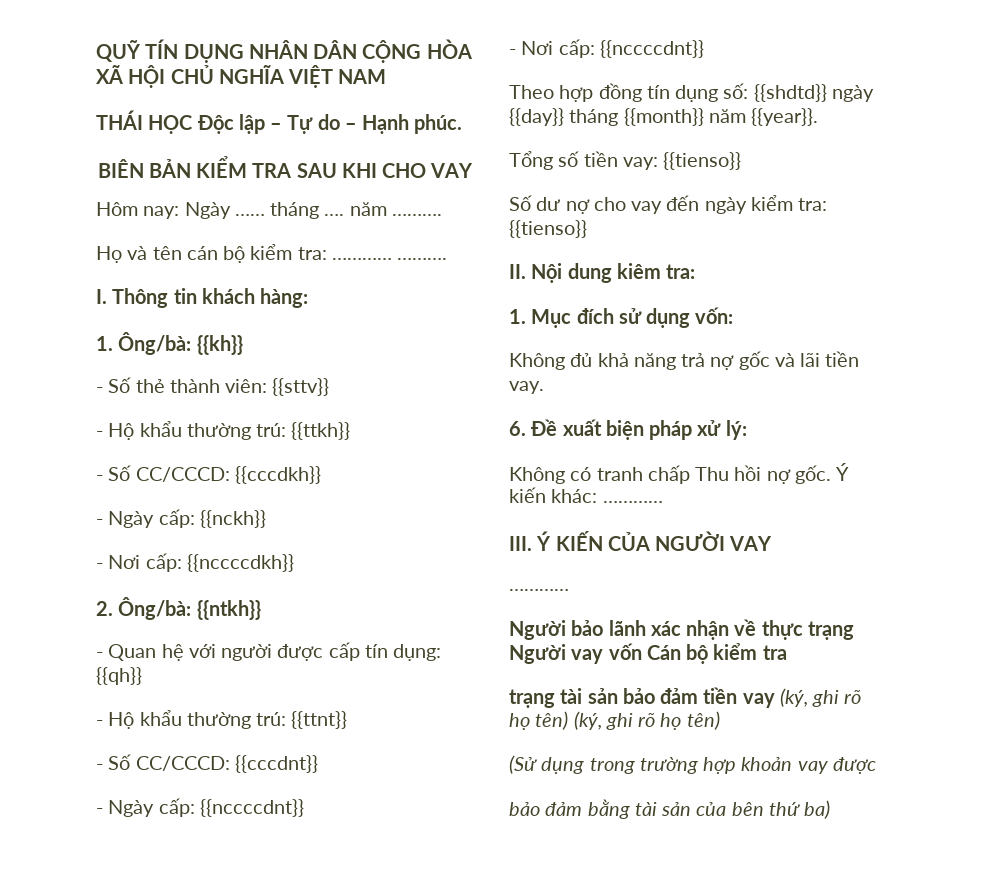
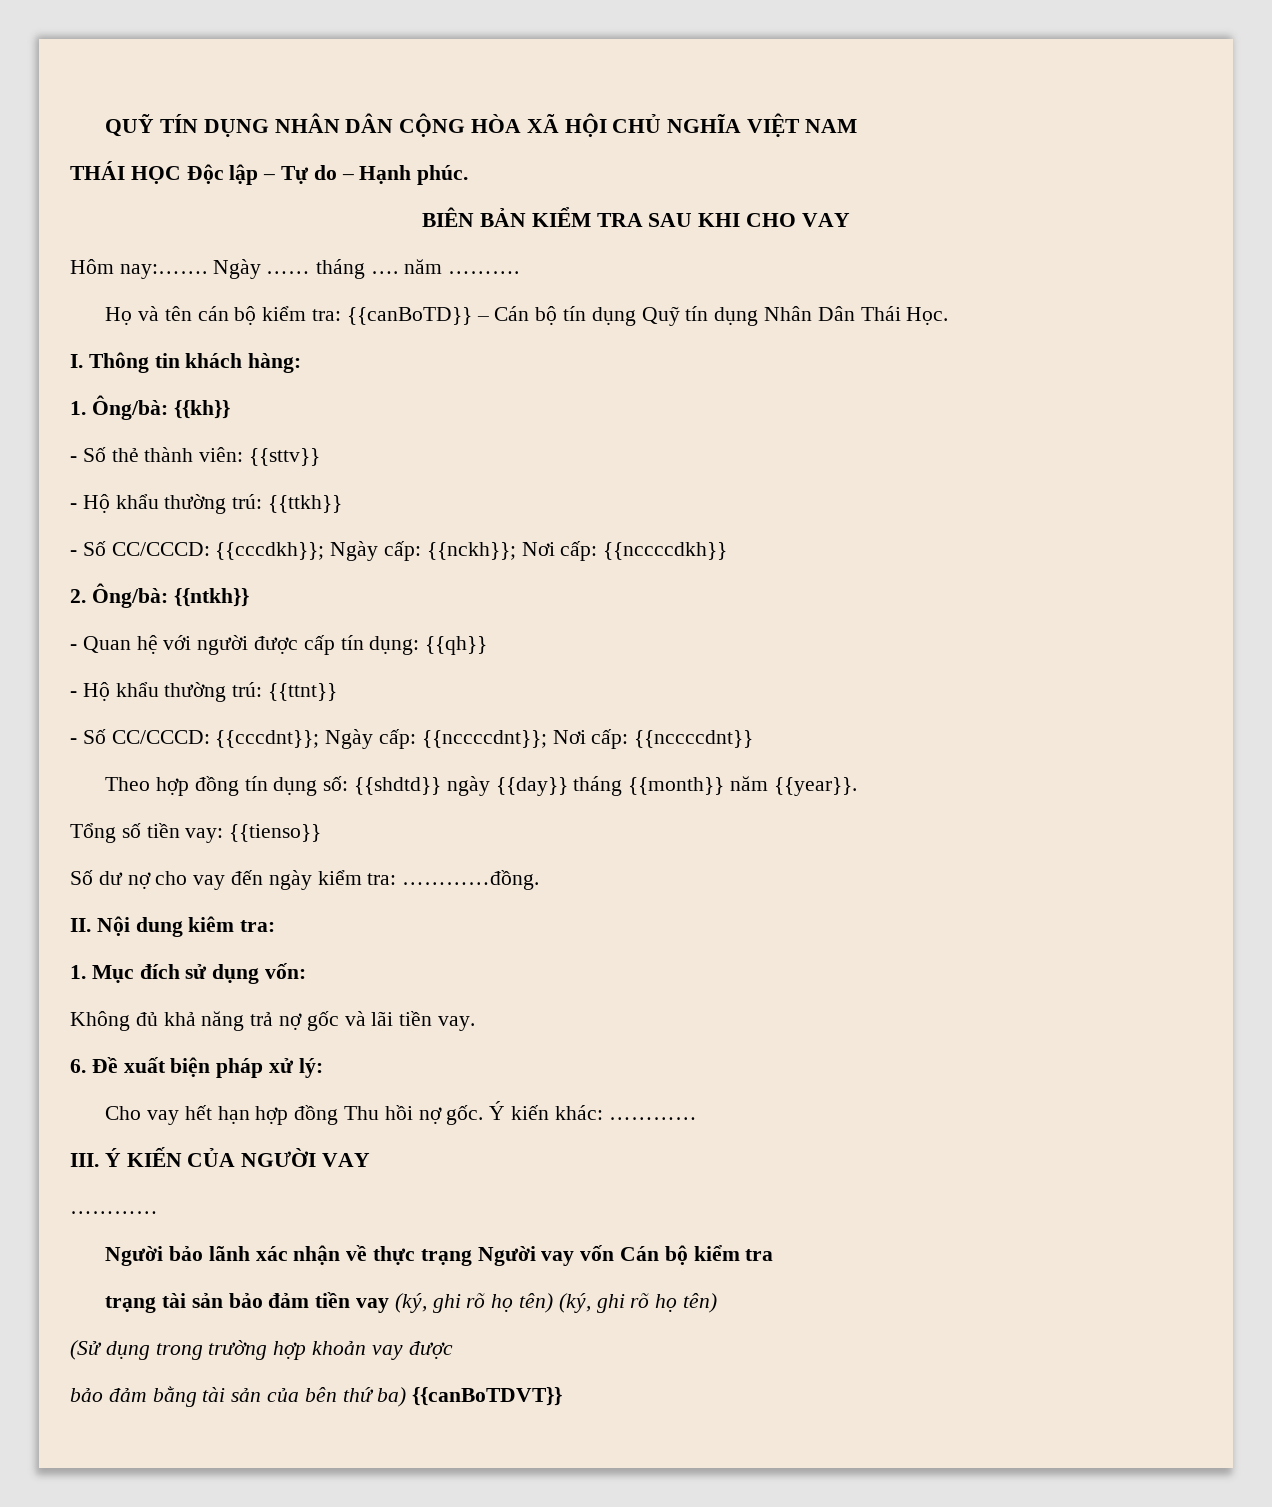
- Hôm nay: Ngày …… tháng …. năm ……….
+ Hôm nay:……. Ngày …… tháng …. năm ……….
- Họ và tên cán bộ kiểm tra: ………… ……….
+ Họ và tên cán bộ kiểm tra: {{canBoTD}} – Cán bộ tín dụng Quỹ tín dụng Nhân Dân Thái Học.
- - Số CC/CCCD: {{cccdkh}}
- - Ngày cấp: {{nckh}}
- - Nơi cấp: {{nccccdkh}}
+ - Số CC/CCCD: {{cccdkh}}; Ngày cấp: {{nckh}}; Nơi cấp: {{nccccdkh}}
- - Số CC/CCCD: {{cccdnt}}
- - Ngày cấp: {{nccccdnt}}
- - Nơi cấp: {{nccccdnt}}
+ - Số CC/CCCD: {{cccdnt}}; Ngày cấp: {{nccccdnt}}; Nơi cấp: {{nccccdnt}}
- Số dư nợ cho vay đến ngày kiểm tra: {{tienso}}
+ Số dư nợ cho vay đến ngày kiểm tra: …………đồng.
- Không có tranh chấp Thu hồi nợ gốc.
+ Cho vay hết hạn hợp đồng Thu hồi nợ gốc.
- bảo đảm bằng tài sản của bên thứ ba)
+ bảo đảm bằng tài sản của bên thứ ba) {{canBoTDVT}}

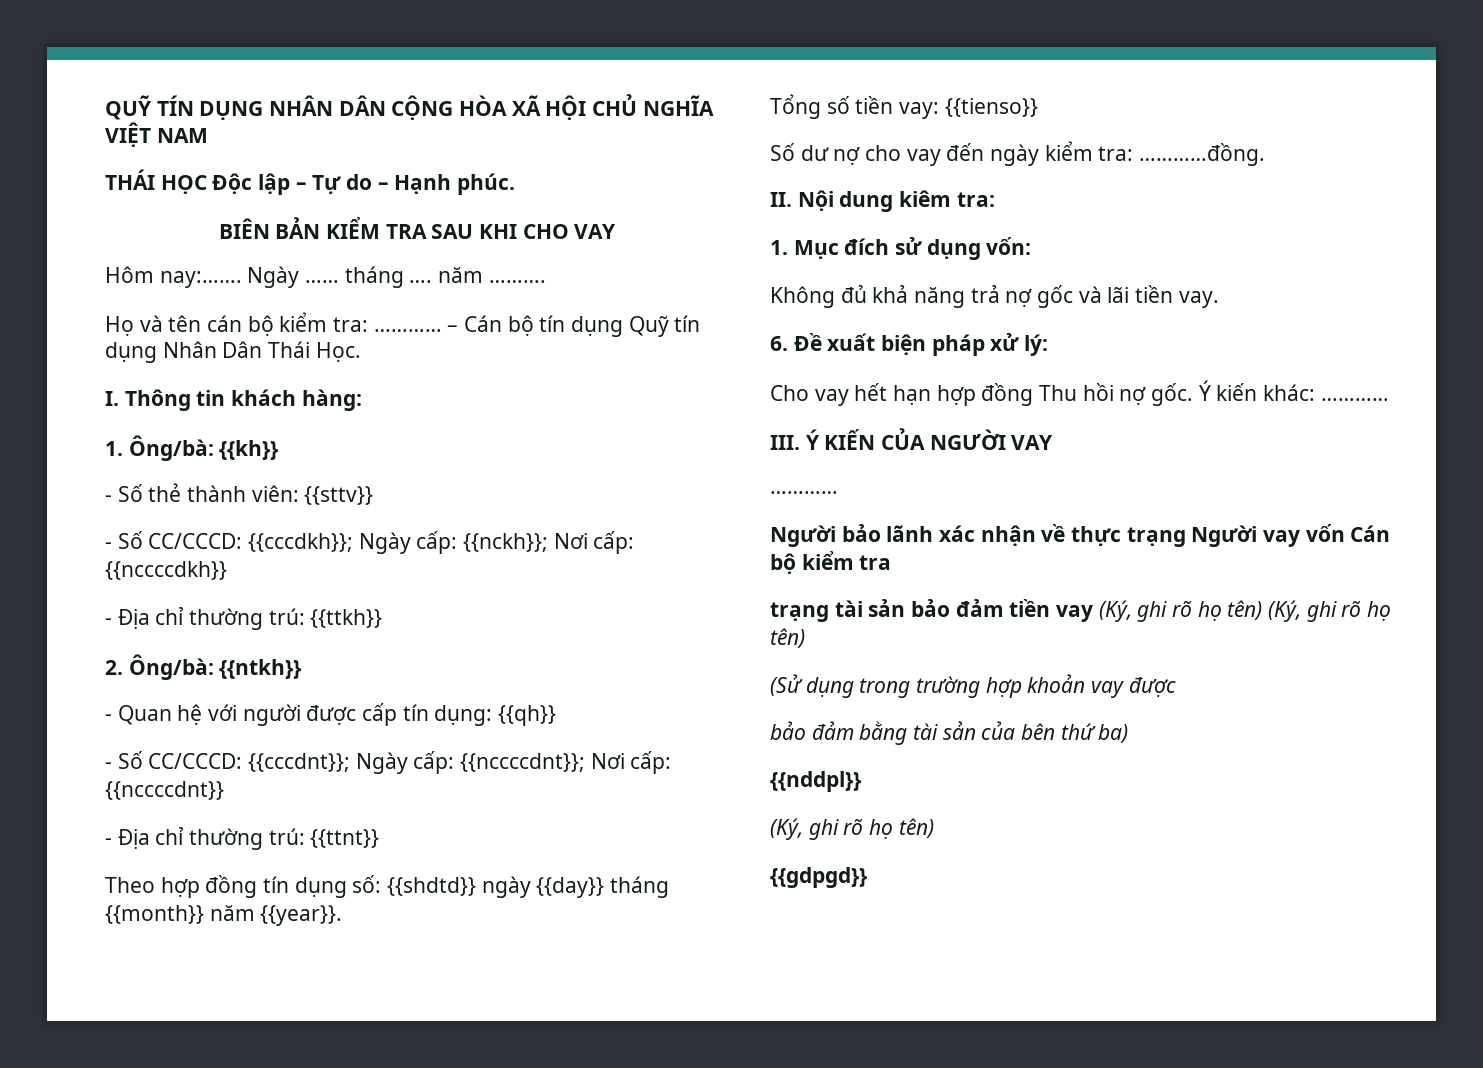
- Họ và tên cán bộ kiểm tra: {{canBoTD}} – Cán bộ tín dụng Quỹ tín dụng Nhân Dân Thái Học.
+ Họ và tên cán bộ kiểm tra: ………… – Cán bộ tín dụng Quỹ tín dụng Nhân Dân Thái Học.
- - Hộ khẩu thường trú: {{ttkh}}
+ - Địa chỉ thường trú: {{ttkh}}
- - Hộ khẩu thường trú: {{ttnt}}
+ - Địa chỉ thường trú: {{ttnt}}
- trạng tài sản bảo đảm tiền vay (ký, ghi rõ họ tên) (ký, ghi rõ họ tên)
+ trạng tài sản bảo đảm tiền vay (Ký, ghi rõ họ tên) (Ký, ghi rõ họ tên)
- bảo đảm bằng tài sản của bên thứ ba) {{canBoTDVT}}
+ bảo đảm bằng tài sản của bên thứ ba)
+ {{nddpl}}
+ (Ký, ghi rõ họ tên)
+ {{gdpgd}}

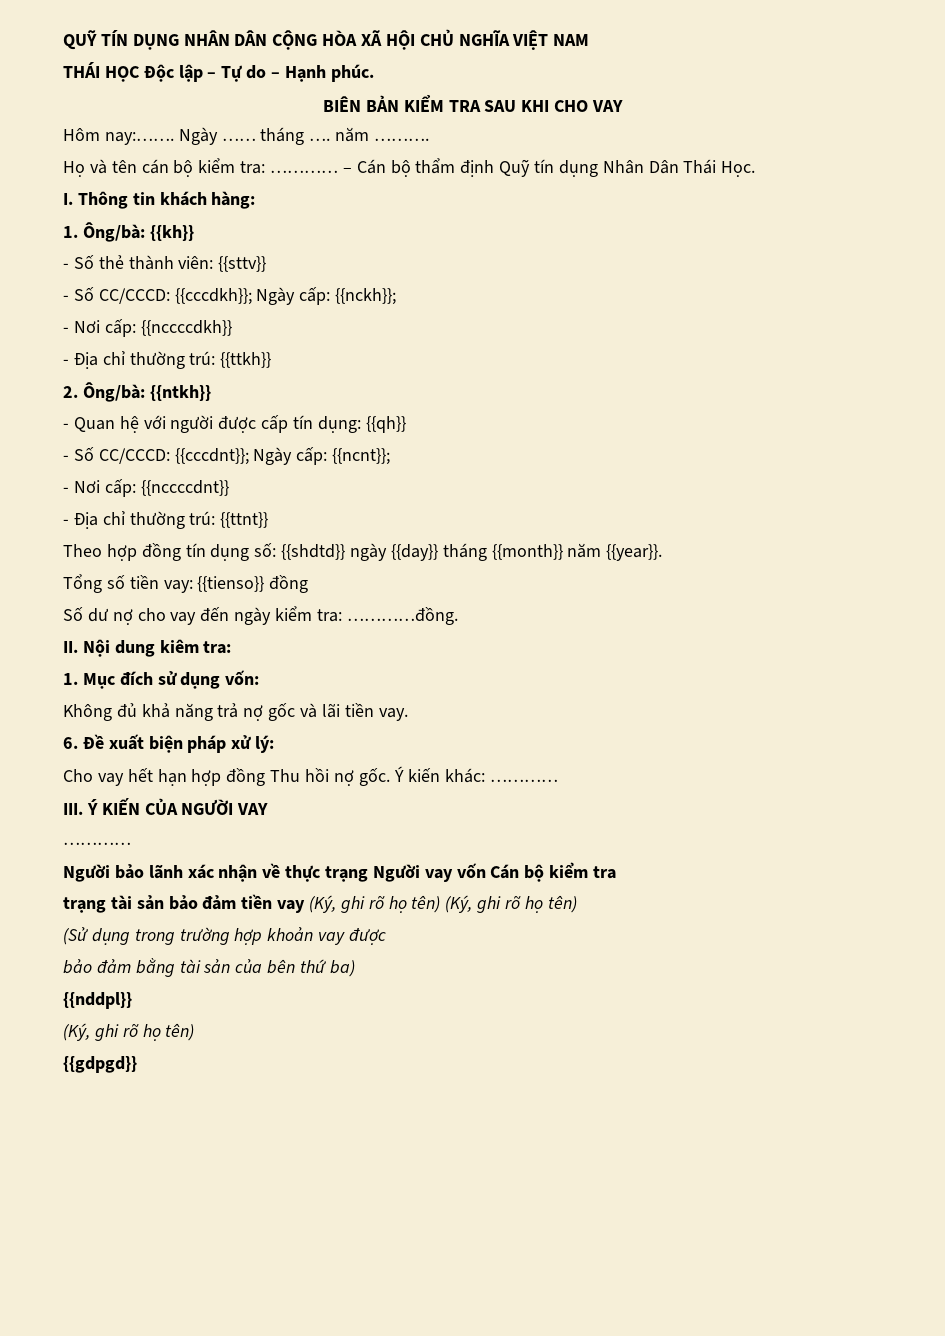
- – Cán bộ tín dụng Quỹ tín dụng Nhân Dân Thái Học.
+ – Cán bộ thẩm định Quỹ tín dụng Nhân Dân Thái Học.
- - Số CC/CCCD: {{cccdkh}}; Ngày cấp: {{nckh}}; Nơi cấp: {{nccccdkh}}
+ - Số CC/CCCD: {{cccdkh}}; Ngày cấp: {{nckh}};
+ - Nơi cấp: {{nccccdkh}}
- - Số CC/CCCD: {{cccdnt}}; Ngày cấp: {{nccccdnt}}; Nơi cấp: {{nccccdnt}}
+ - Số CC/CCCD: {{cccdnt}}; Ngày cấp: {{ncnt}};
+ - Nơi cấp: {{nccccdnt}}
- Tổng số tiền vay: {{tienso}}
+ Tổng số tiền vay: {{tienso}} đồng

